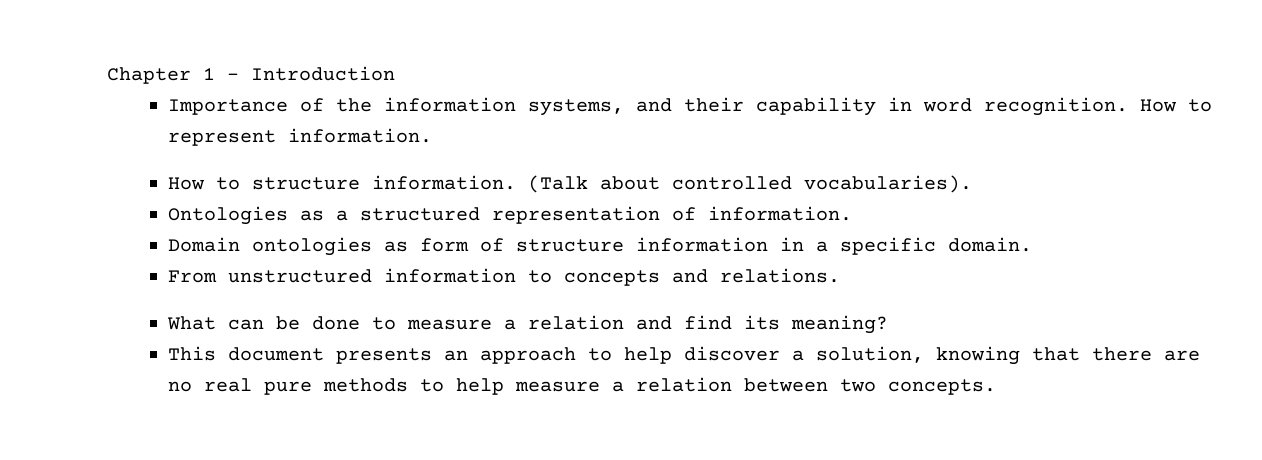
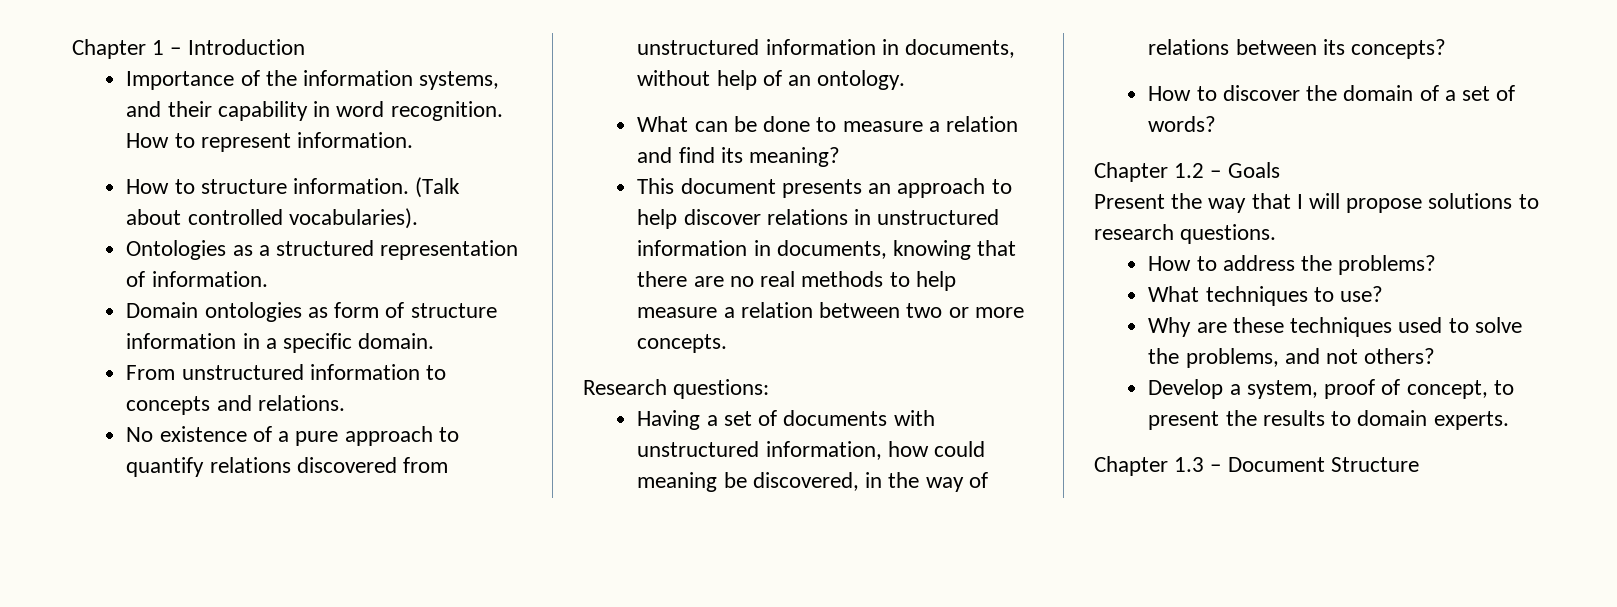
+ No existence of a pure approach to quantify relations discovered from unstructured information in documents, without help of an ontology.
- This document presents an approach to help discover a solution, knowing that there are no real pure methods to help measure a relation between two concepts.
+ This document presents an approach to help discover relations in unstructured information in documents, knowing that there are no real methods to help measure a relation between two or more concepts.
+ Research questions:
+ Having a set of documents with unstructured information, how could meaning be discovered, in the way of relations between its concepts?
+ How to discover the domain of a set of words?
+ Chapter 1.2 – Goals
+ Present the way that I will propose solutions to research questions.
+ How to address the problems?
+ What techniques to use?
+ Why are these techniques used to solve the problems, and not others?
+ Develop a system, proof of concept, to present the results to domain experts.
+ Chapter 1.3 – Document Structure

